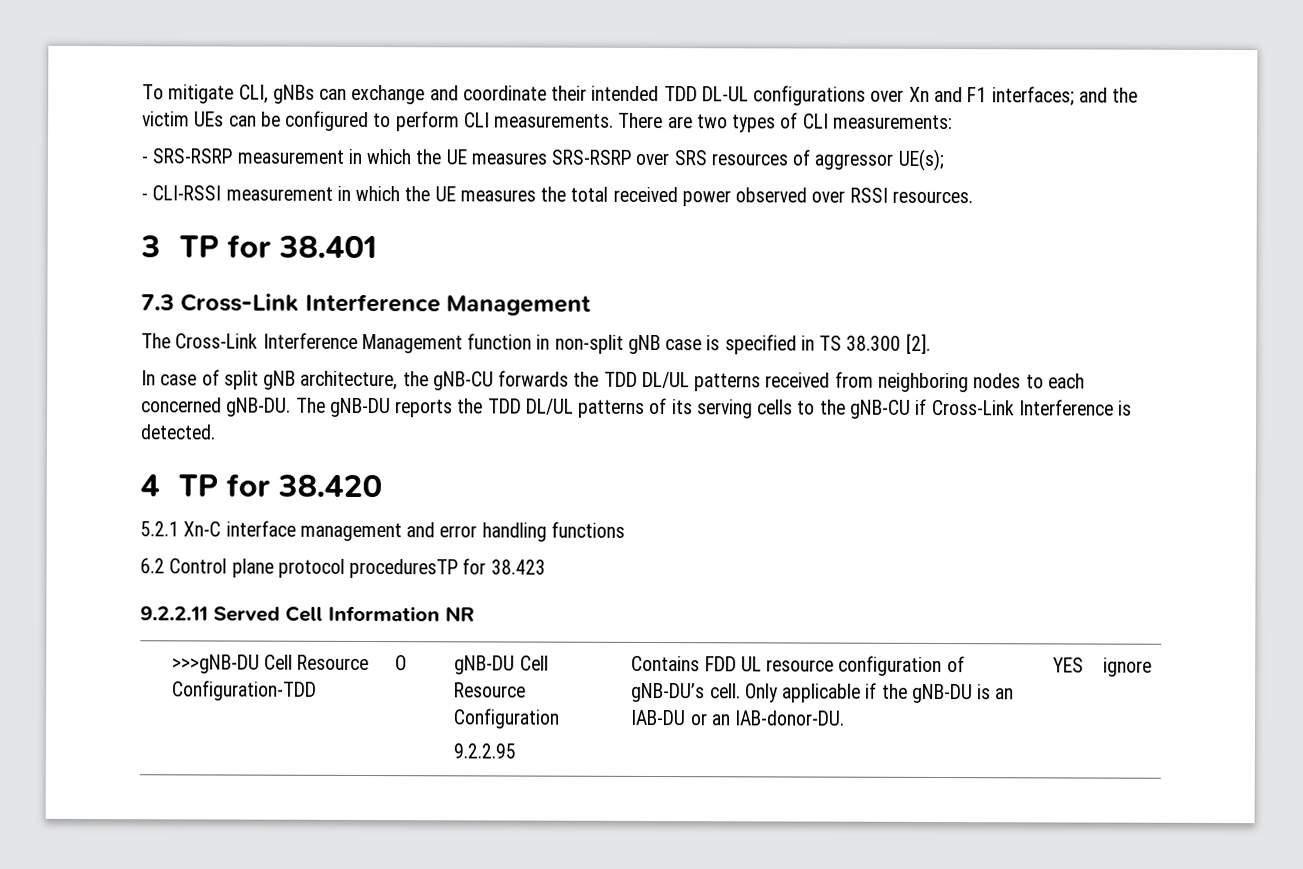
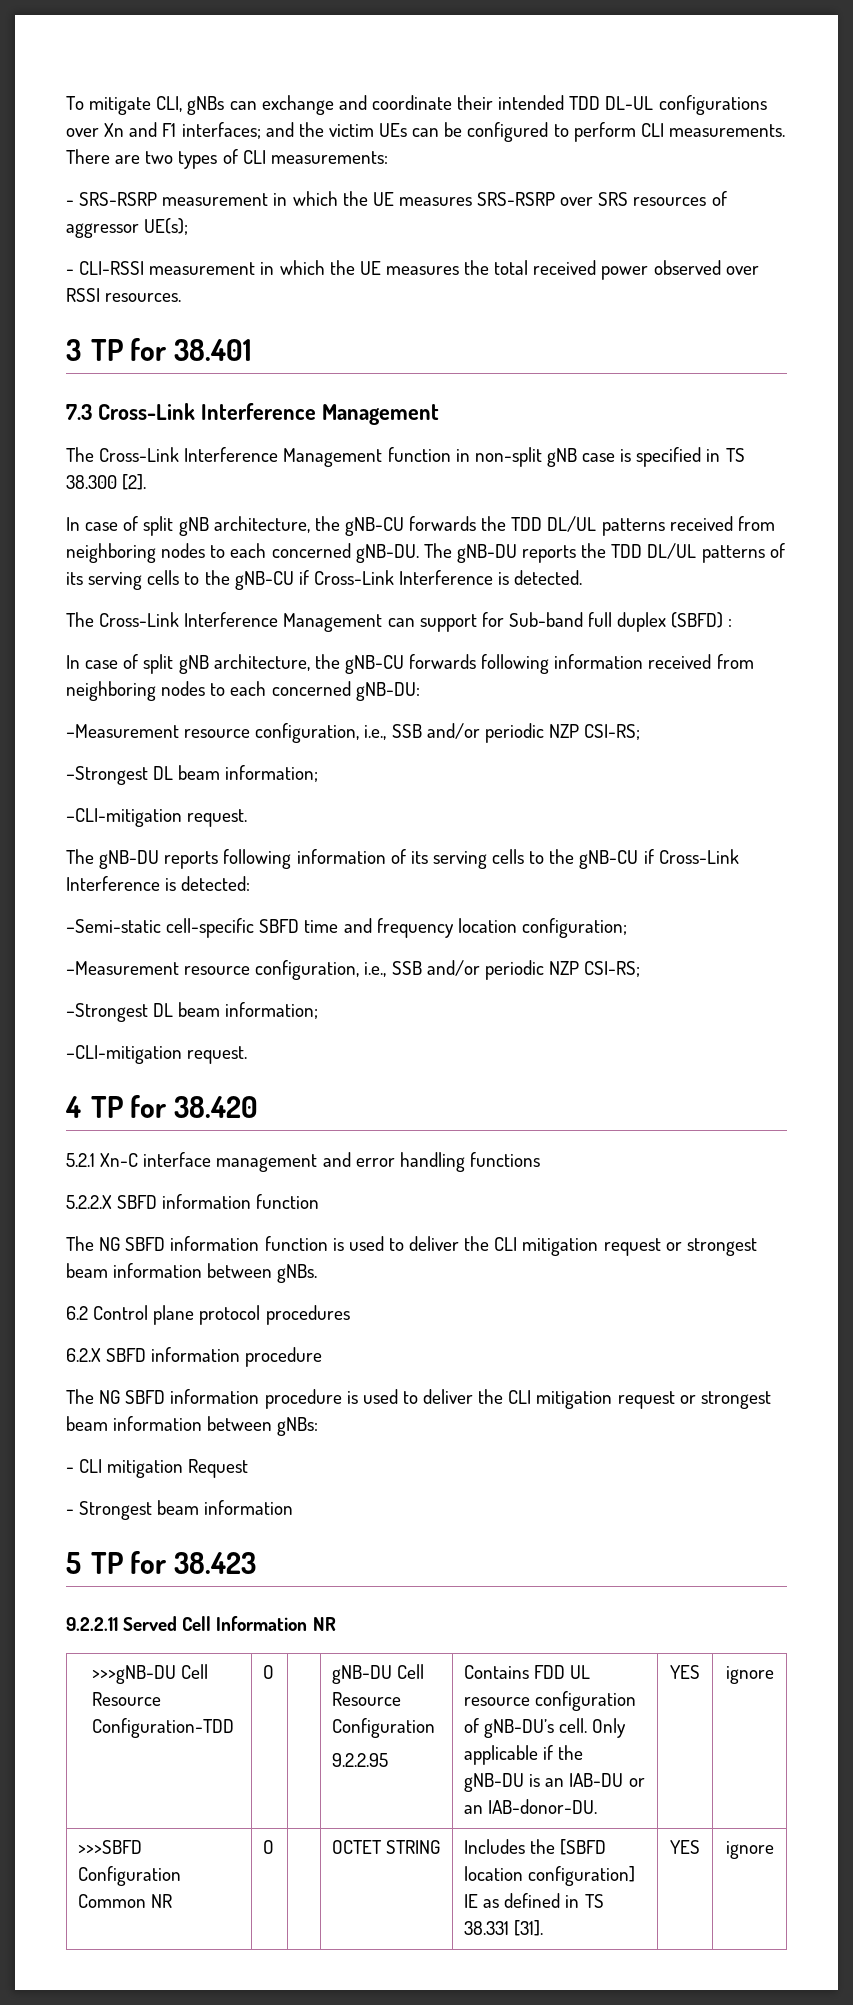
+ The Cross-Link Interference Management can support for Sub-band full duplex (SBFD) :
+ In case of split gNB architecture, the gNB-CU forwards following information received from neighboring nodes to each concerned gNB-DU:
+ –Measurement resource configuration, i.e., SSB and/or periodic NZP CSI-RS;
+ –Strongest DL beam information;
+ –CLI-mitigation request.
+ The gNB-DU reports following information of its serving cells to the gNB-CU if Cross-Link Interference is detected:
+ –Semi-static cell-specific SBFD time and frequency location configuration;
+ –Measurement resource configuration, i.e., SSB and/or periodic NZP CSI-RS;
+ –Strongest DL beam information;
+ –CLI-mitigation request.
- 6.2 Control plane protocol proceduresTP for 38.423
+ 5.2.2.X SBFD information function
+ The NG SBFD information function is used to deliver the CLI mitigation request or strongest beam information between gNBs.
+ 6.2 Control plane protocol procedures
+ 6.2.X SBFD information procedure
+ The NG SBFD information procedure is used to deliver the CLI mitigation request or strongest beam information between gNBs:
+ - CLI mitigation Request
+ - Strongest beam information
+ 5 TP for 38.423
+ >>>SBFD Configuration Common NR | O | | OCTET STRING | Includes the [SBFD location configuration] IE as defined in TS 38.331 [31]. | YES | ignore

